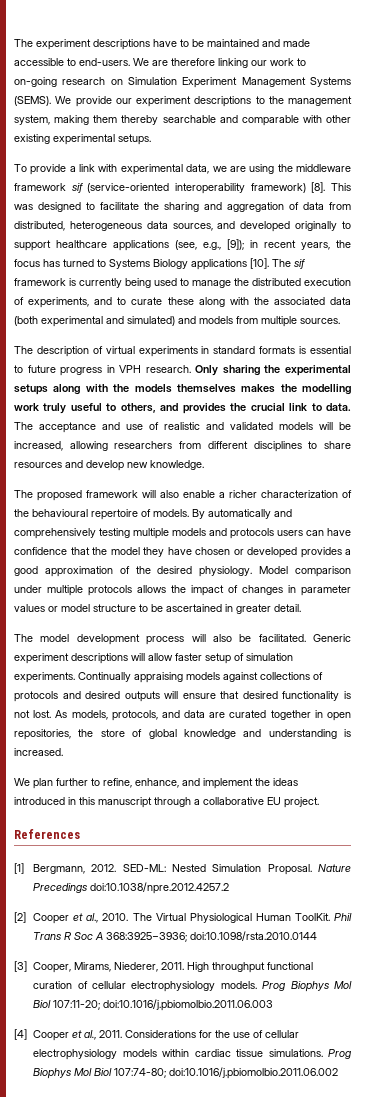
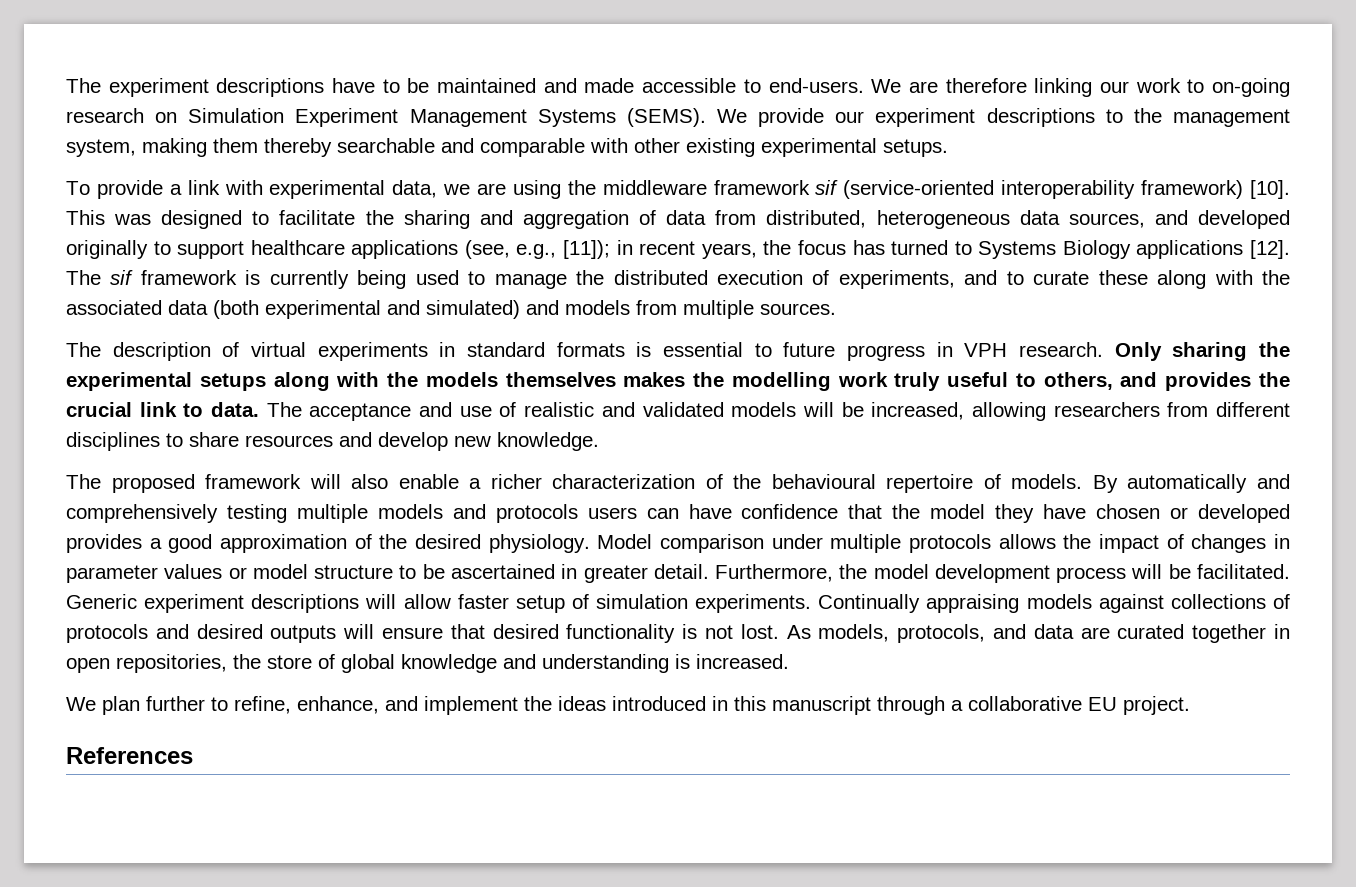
- To provide a link with experimental data, we are using the middleware framework sif (service-oriented interoperability framework) [8].
+ To provide a link with experimental data, we are using the middleware framework sif (service-oriented interoperability framework) [10].
- This was designed to facilitate the sharing and aggregation of data from distributed, heterogeneous data sources, and developed originally to support healthcare applications (see, e.g., [9]); in recent years, the focus has turned to Systems Biology applications [10].
+ This was designed to facilitate the sharing and aggregation of data from distributed, heterogeneous data sources, and developed originally to support healthcare applications (see, e.g., [11]); in recent years, the focus has turned to Systems Biology applications [12].
- Model comparison under multiple protocols allows the impact of changes in parameter values or model structure to be ascertained in greater detail.
- The model development process will also be facilitated.
+ Model comparison under multiple protocols allows the impact of changes in parameter values or model structure to be ascertained in greater detail. Furthermore, the model development process will be facilitated.
- [1] Bergmann, 2012. SED-ML: Nested Simulation Proposal. Nature Precedings doi:10.1038/npre.2012.4257.2
- [2] Cooper et al., 2010. The Virtual Physiological Human ToolKit. Phil Trans R Soc A 368:3925−3936; doi:10.1098/rsta.2010.0144
- [3] Cooper, Mirams, Niederer, 2011. High throughput functional curation of cellular electrophysiology models. Prog Biophys Mol Biol 107:11-20; doi:10.1016/j.pbiomolbio.2011.06.003
- [4] Cooper et al., 2011. Considerations for the use of cellular electrophysiology models within cardiac tissue simulations. Prog Biophys Mol Biol 107:74-80; doi:10.1016/j.pbiomolbio.2011.06.002

